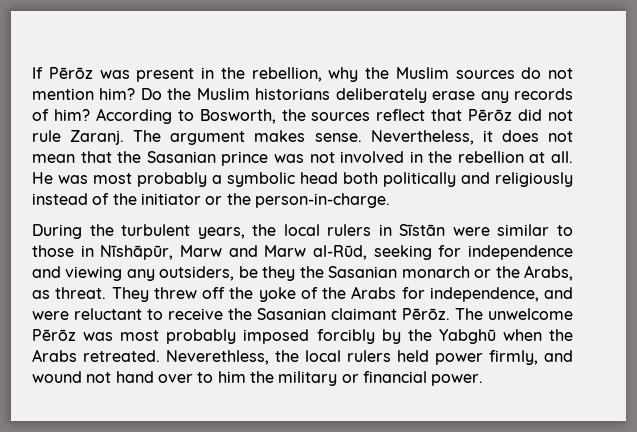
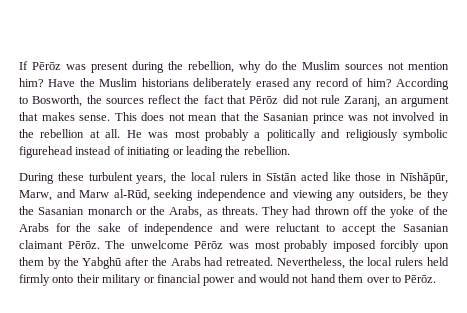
- If Pērōz was present in the rebellion, why the Muslim sources do not mention him?
+ If Pērōz was present during the rebellion, why do the Muslim sources not mention him?
- Do the Muslim historians deliberately erase any records of him?
+ Have the Muslim historians deliberately erased any record of him?
- According to Bosworth, the sources reflect that Pērōz did not rule Zaranj. The argument makes sense. Nevertheless, it does not mean that the Sasanian prince was not involved in the rebellion at all.
+ According to Bosworth, the sources reflect the fact that Pērōz did not rule Zaranj, an argument that makes sense. This does not mean that the Sasanian prince was not involved in the rebellion at all.
- He was most probably a symbolic head both politically and religiously instead of the initiator or the person-in-charge.
+ He was most probably a politically and religiously symbolic figurehead instead of initiating or leading the rebellion.
- During the turbulent years, the local rulers in Sīstān were similar to those in Nīshāpūr, Marw and Marw al-Rūd, seeking for independence and viewing any outsiders, be they the Sasanian monarch or the Arabs, as threat. They threw off the yoke of the Arabs for independence, and were reluctant to receive the Sasanian claimant Pērōz.
+ During these turbulent years, the local rulers in Sīstān acted like those in Nīshāpūr, Marw, and Marw al-Rūd, seeking independence and viewing any outsiders, be they the Sasanian monarch or the Arabs, as threats. They had thrown off the yoke of the Arabs for the sake of independence and were reluctant to accept the Sasanian claimant Pērōz.
- The unwelcome Pērōz was most probably imposed forcibly by the Yabghū when the Arabs retreated. Neverethless, the local rulers held power firmly, and wound not hand over to him the military or financial power.
+ The unwelcome Pērōz was most probably imposed forcibly upon them by the Yabghū after the Arabs had retreated. Nevertheless, the local rulers held firmly onto their military or financial power and would not hand them over to Pērōz.

